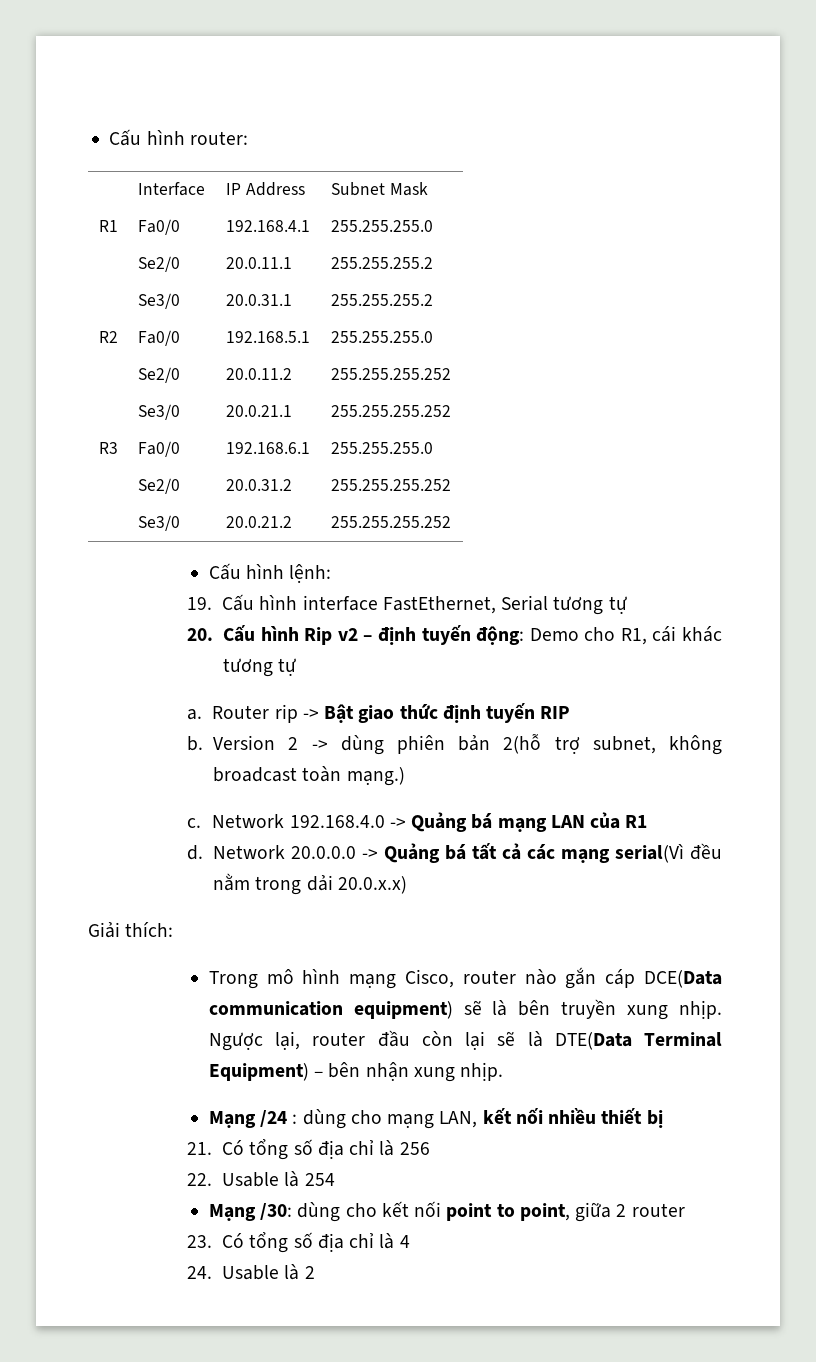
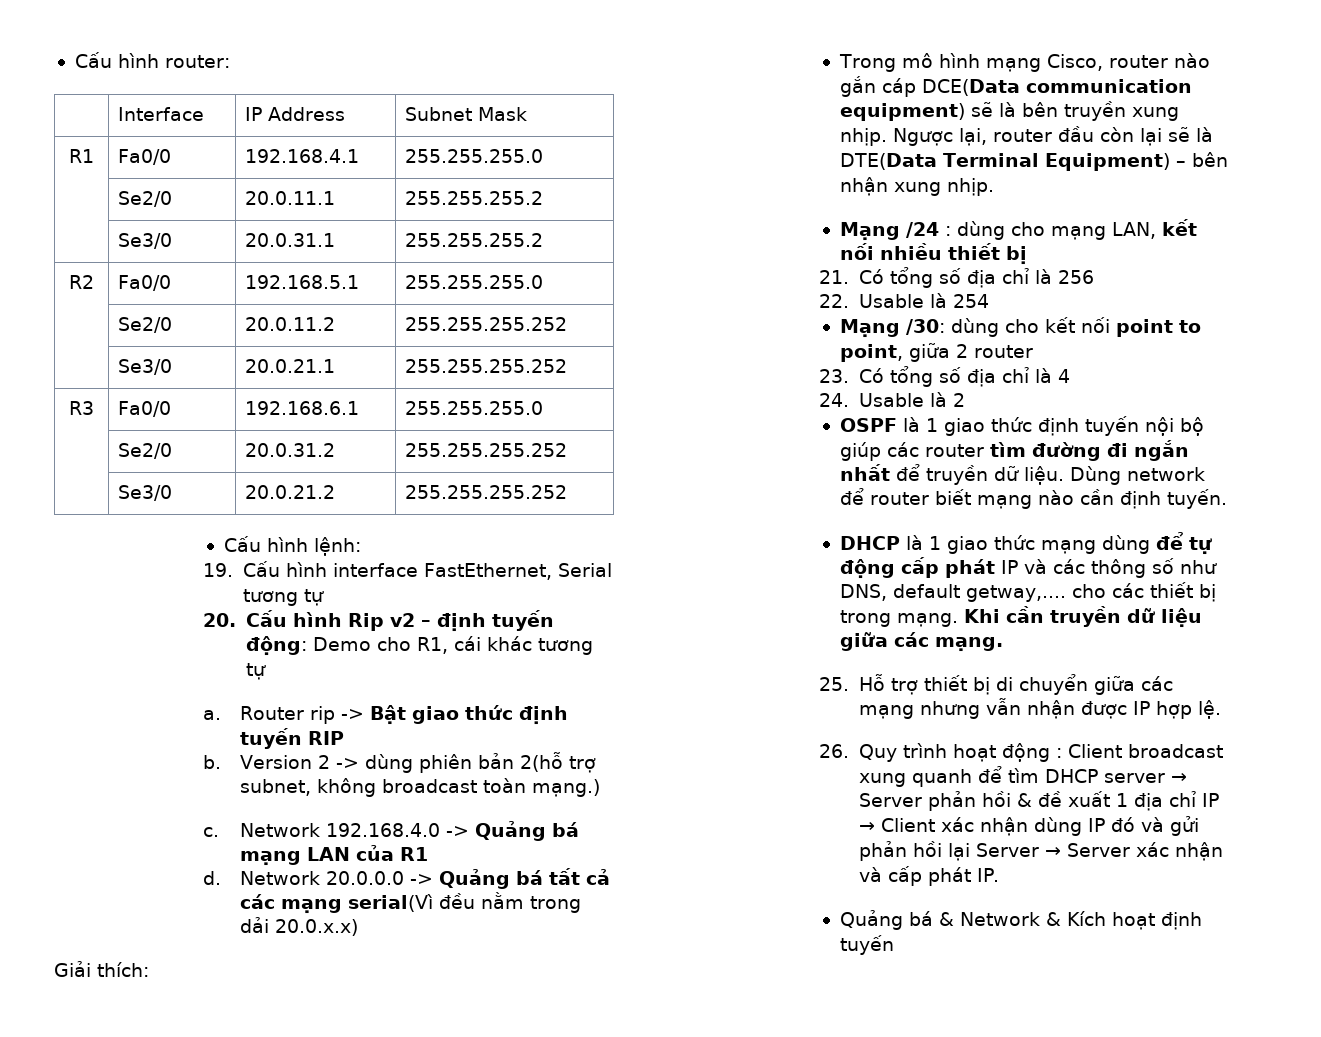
+ OSPF là 1 giao thức định tuyến nội bộ giúp các router tìm đường đi ngắn nhất để truyền dữ liệu. Dùng network để router biết mạng nào cần định tuyến.
+ DHCP là 1 giao thức mạng dùng để tự động cấp phát IP và các thông số như DNS, default getway,.... cho các thiết bị trong mạng. Khi cần truyền dữ liệu giữa các mạng.
+ 25. Hỗ trợ thiết bị di chuyển giữa các mạng nhưng vẫn nhận được IP hợp lệ.
+ 26. Quy trình hoạt động : Client broadcast xung quanh để tìm DHCP server → Server phản hồi & đề xuất 1 địa chỉ IP → Client xác nhận dùng IP đó và gửi phản hồi lại Server → Server xác nhận và cấp phát IP.
+ Quảng bá & Network & Kích hoạt định tuyến

